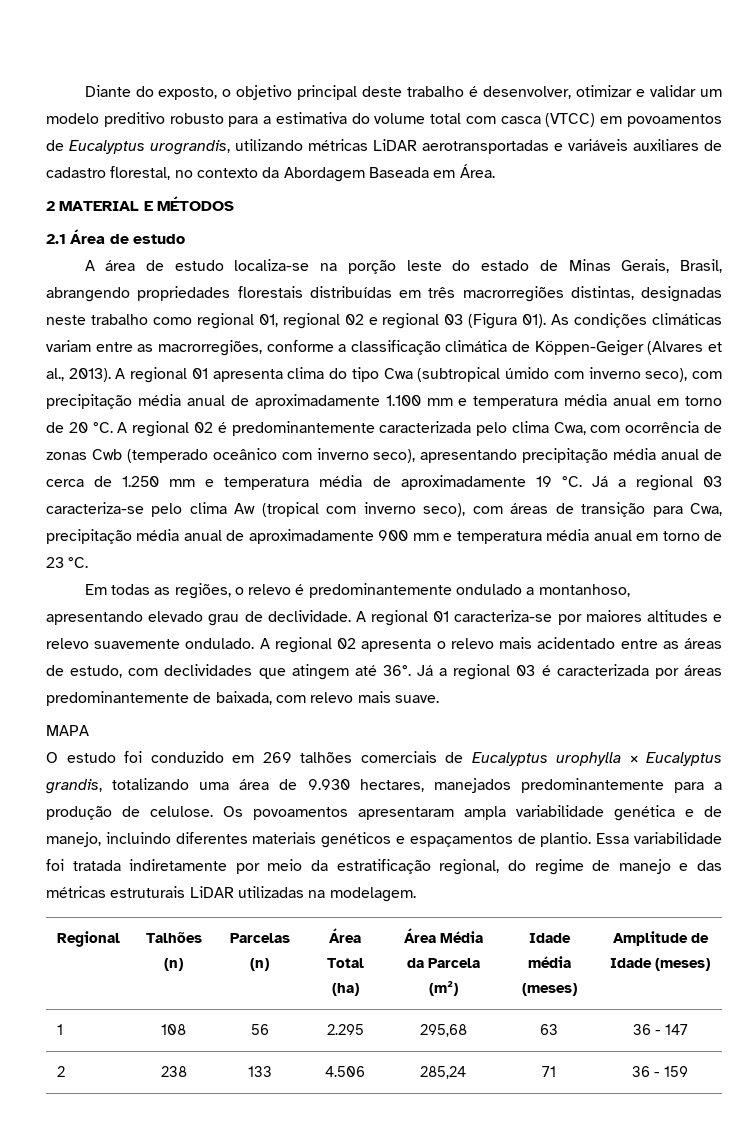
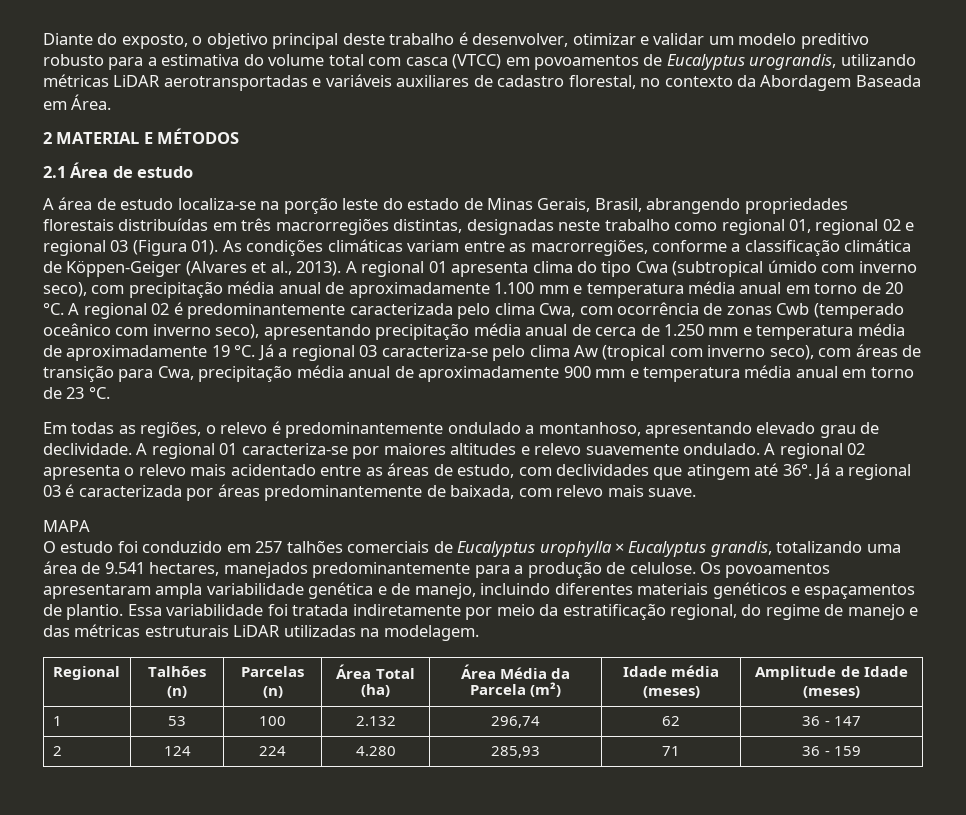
- O estudo foi conduzido em 269 talhões comerciais de Eucalyptus urophylla × Eucalyptus grandis, totalizando uma área de 9.930 hectares, manejados predominantemente para a produção de celulose.
+ O estudo foi conduzido em 257 talhões comerciais de Eucalyptus urophylla × Eucalyptus grandis, totalizando uma área de 9.541 hectares, manejados predominantemente para a produção de celulose.
- 1 | 108 | 56 | 2.295 | 295,68 | 63 | 36 - 147
+ 1 | 53 | 100 | 2.132 | 296,74 | 62 | 36 - 147
- 2 | 238 | 133 | 4.506 | 285,24 | 71 | 36 - 159
+ 2 | 124 | 224 | 4.280 | 285,93 | 71 | 36 - 159

